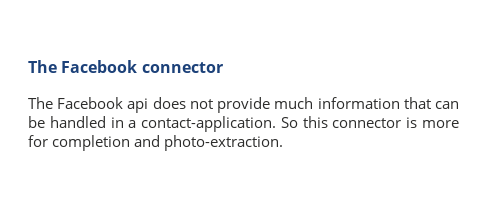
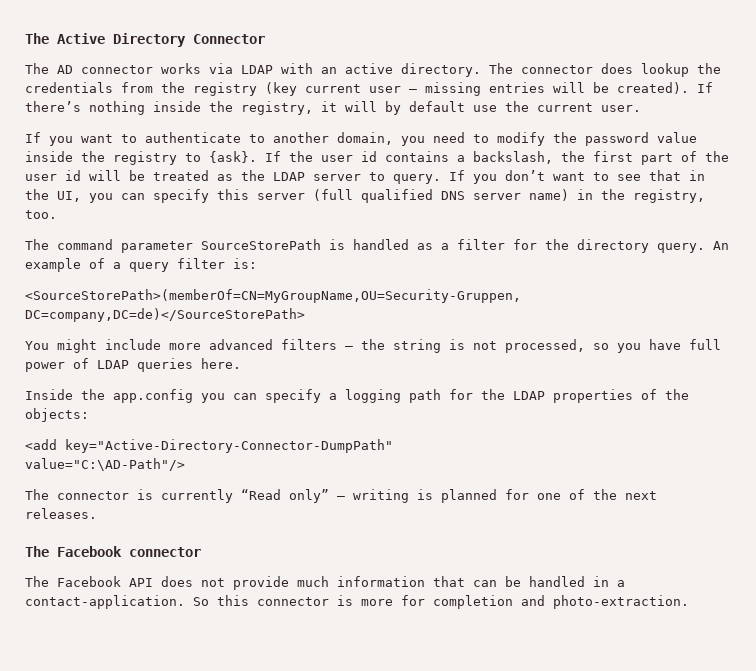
+ The Active Directory Connector
+ The AD connector works via LDAP with an active directory. The connector does lookup the credentials from the registry (key current user – missing entries will be created). If there’s nothing inside the registry, it will by default use the current user.
+ If you want to authenticate to another domain, you need to modify the password value inside the registry to {ask}. If the user id contains a backslash, the first part of the user id will be treated as the LDAP server to query. If you don’t want to see that in the UI, you can specify this server (full qualified DNS server name) in the registry, too.
+ The command parameter SourceStorePath is handled as a filter for the directory query. An example of a query filter is:
+ <SourceStorePath>(memberOf=CN=MyGroupName,OU=Security-Gruppen, DC=company,DC=de)</SourceStorePath>
+ You might include more advanced filters – the string is not processed, so you have full power of LDAP queries here.
+ Inside the app.config you can specify a logging path for the LDAP properties of the objects:
+ <add key="Active-Directory-Connector-DumpPath"
+ value="C:\AD-Path"/>
+ The connector is currently “Read only” – writing is planned for one of the next releases.
- The Facebook api does not provide much information that can be handled in a contact-application.
+ The Facebook API does not provide much information that can be handled in a contact-application.

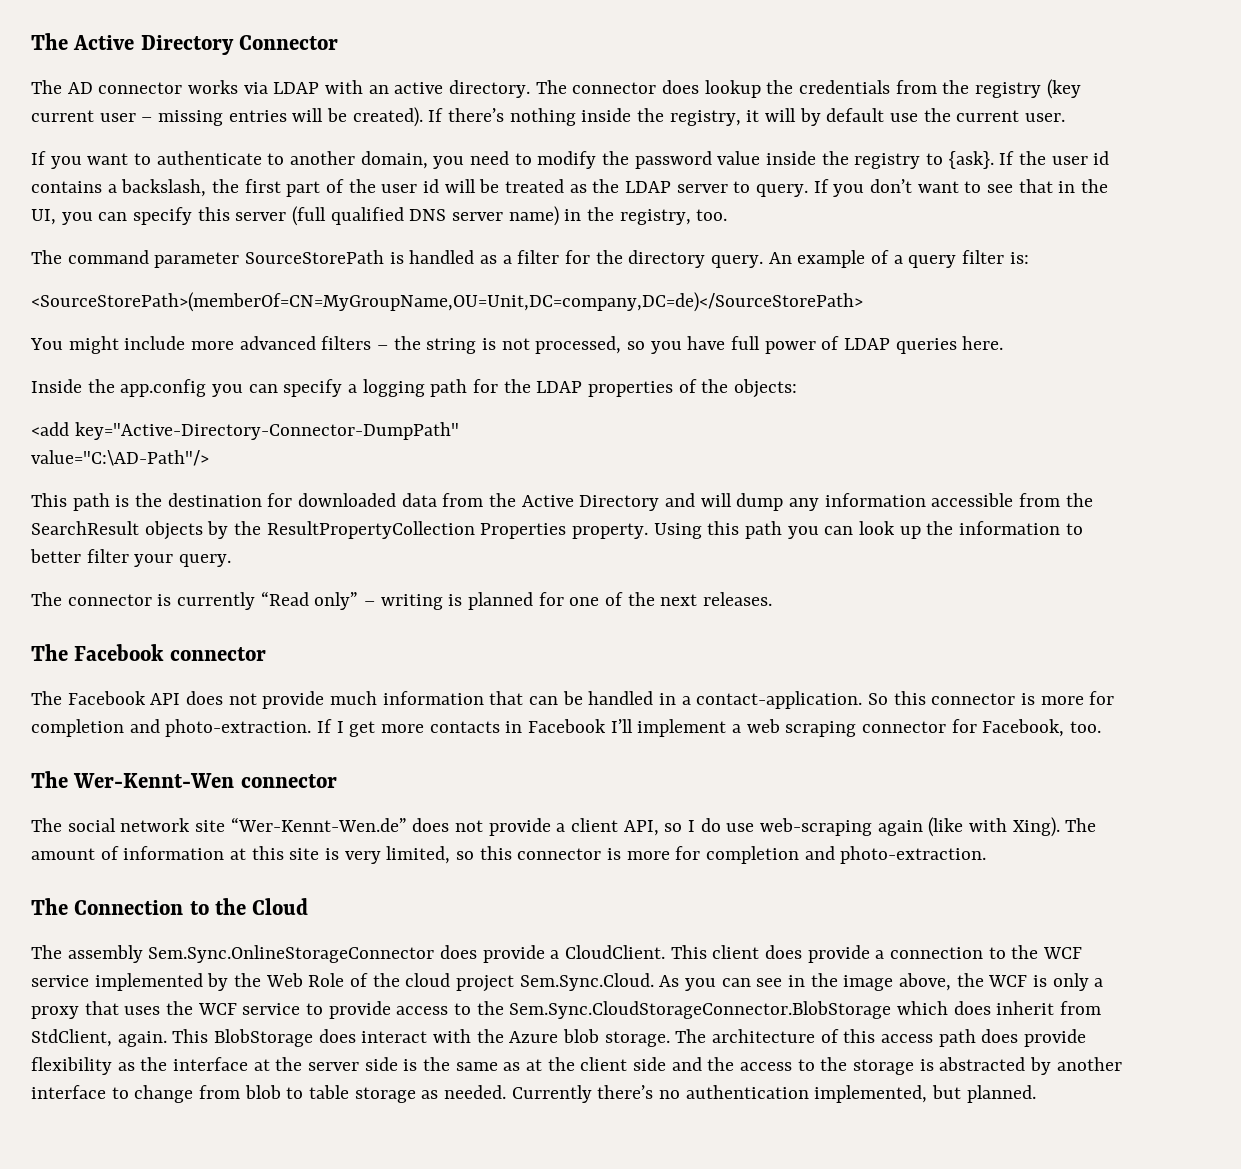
- <SourceStorePath>(memberOf=CN=MyGroupName,OU=Security-Gruppen, DC=company,DC=de)</SourceStorePath>
+ <SourceStorePath>(memberOf=CN=MyGroupName,OU=Unit,DC=company,DC=de)</SourceStorePath>
+ This path is the destination for downloaded data from the Active Directory and will dump any information accessible from the SearchResult objects by the ResultPropertyCollection Properties property. Using this path you can look up the information to better filter your query.
+ If I get more contacts in Facebook I’ll implement a web scraping connector for Facebook, too.
+ The Wer-Kennt-Wen connector
+ The social network site “Wer-Kennt-Wen.de” does not provide a client API, so I do use web-scraping again (like with Xing). The amount of information at this site is very limited, so this connector is more for completion and photo-extraction.
+ The Connection to the Cloud
+ The assembly Sem.Sync.OnlineStorageConnector does provide a CloudClient. This client does provide a connection to the WCF service implemented by the Web Role of the cloud project Sem.Sync.Cloud. As you can see in the image above, the WCF is only a proxy that uses the WCF service to provide access to the Sem.Sync.CloudStorageConnector.BlobStorage which does inherit from StdClient, again. This BlobStorage does interact with the Azure blob storage. The architecture of this access path does provide flexibility as the interface at the server side is the same as at the client side and the access to the storage is abstracted by another interface to change from blob to table storage as needed. Currently there’s no authentication implemented, but planned.

